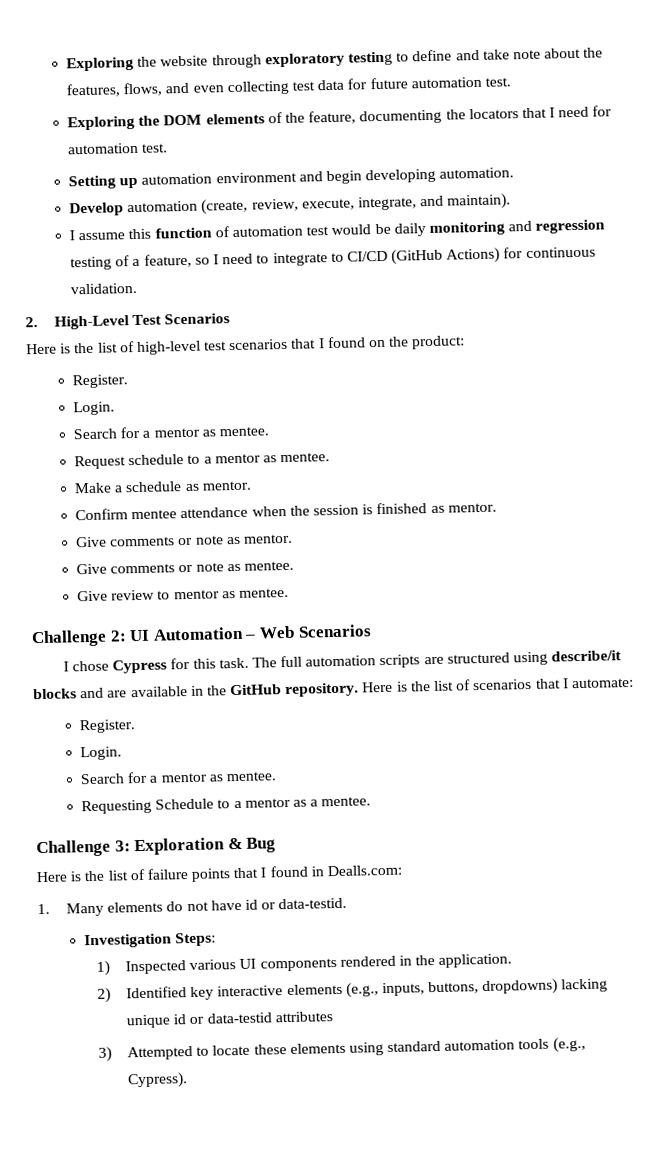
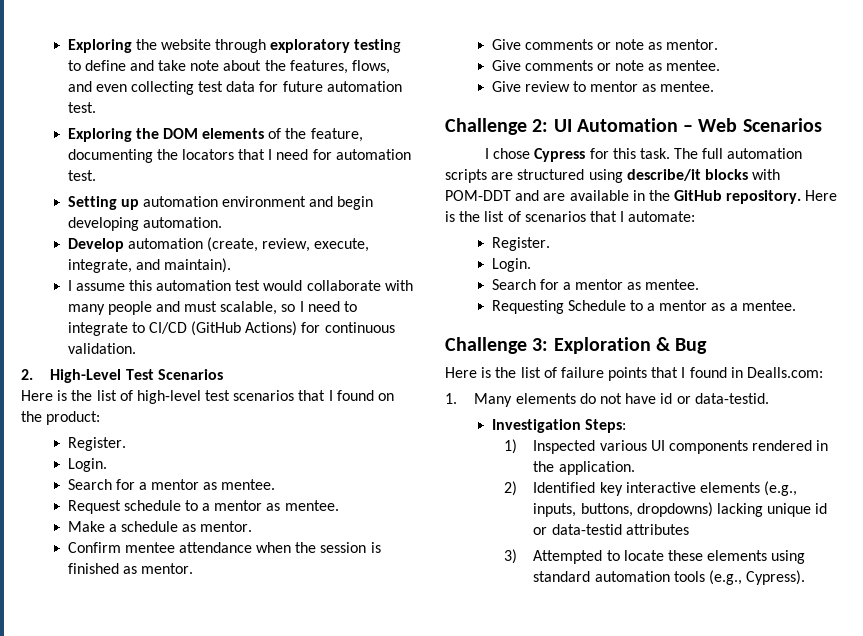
- I assume this function of automation test would be daily monitoring and regression testing of a feature, so I need to integrate to CI/CD (GitHub Actions) for continuous validation.
+ I assume this automation test would collaborate with many people and must scalable, so I need to integrate to CI/CD (GitHub Actions) for continuous validation.
- The full automation scripts are structured using describe/it blocks and are available in the GitHub repository.
+ The full automation scripts are structured using describe/it blocks with POM-DDT and are available in the GitHub repository.

